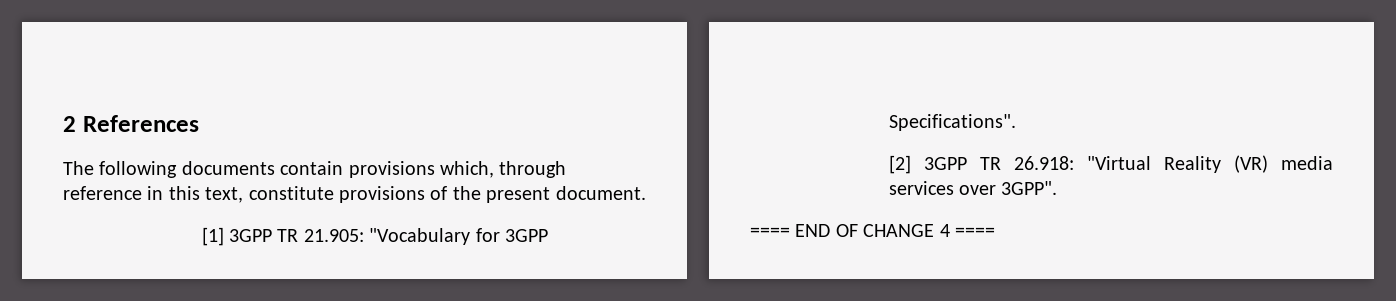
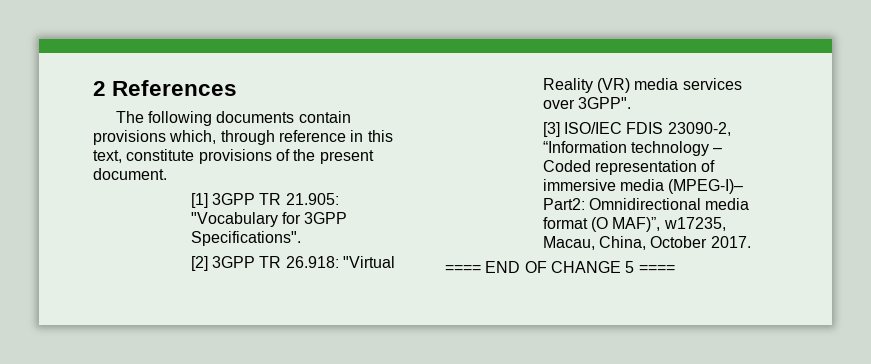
+ [3] ISO/IEC FDIS 23090-2, “Information technology – Coded representation of immersive media (MPEG-I)– Part2: Omnidirectional media format (O MAF)”, w17235, Macau, China, October 2017.
- ==== END OF CHANGE 4 ====
+ ==== END OF CHANGE 5 ====

